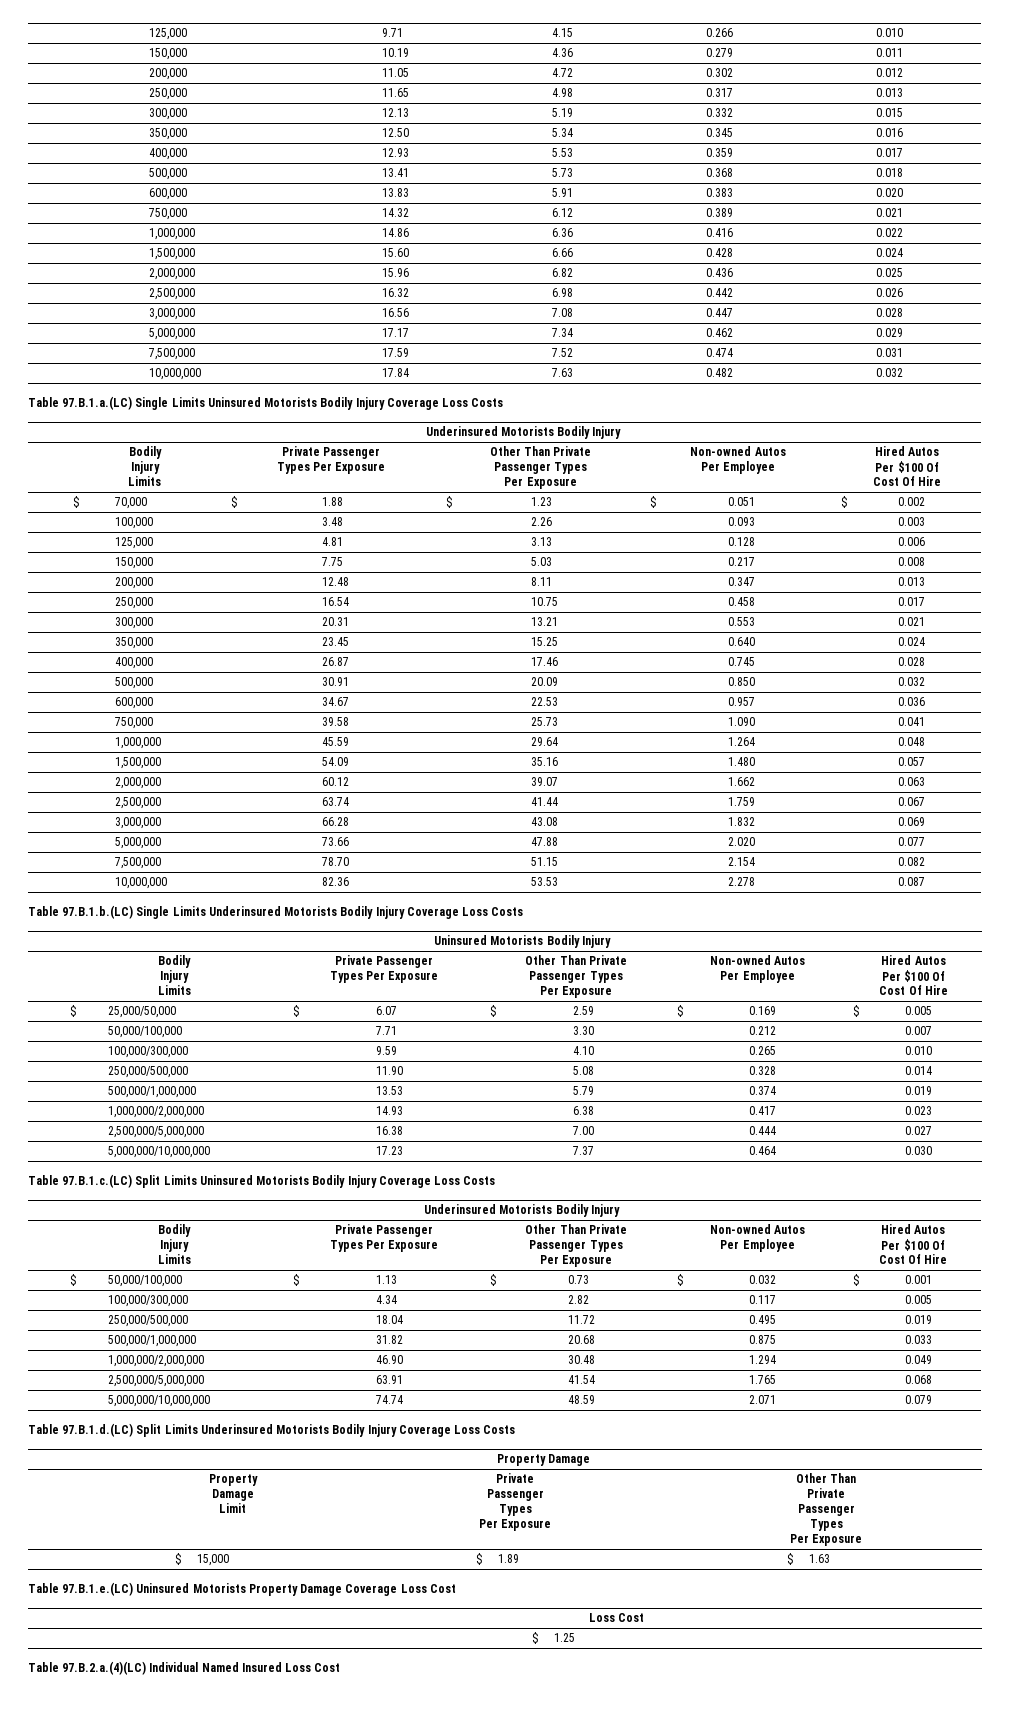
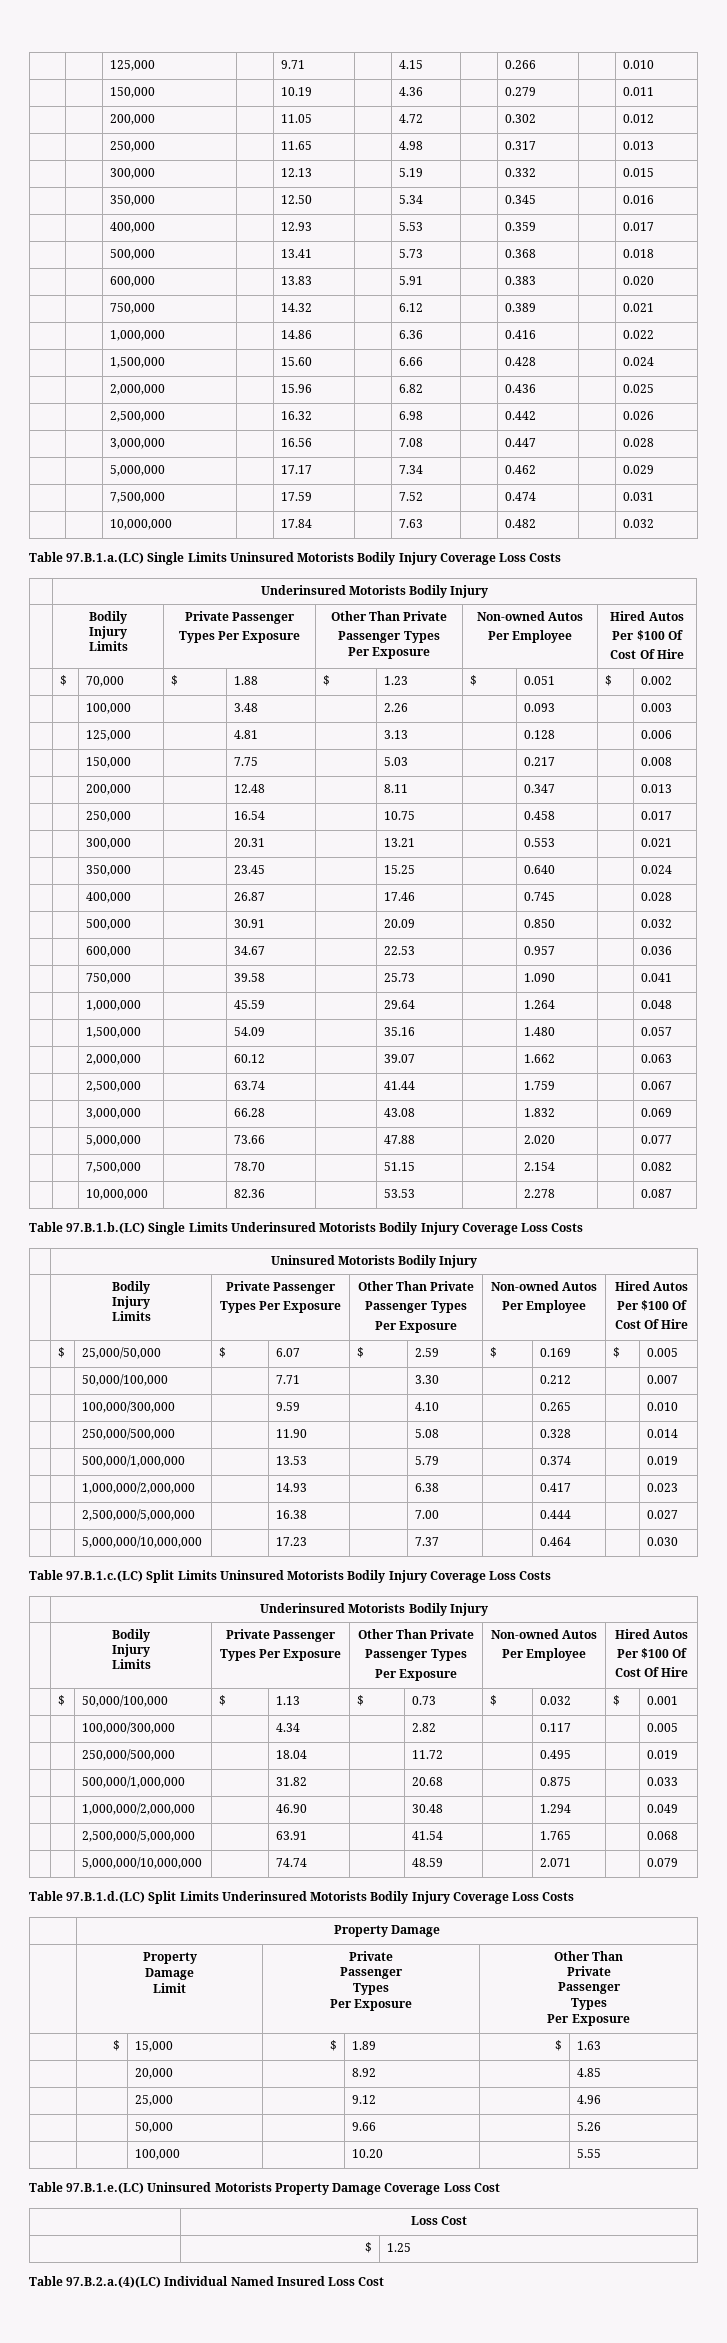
+ | | 20,000 | | 8.92 | | 4.85
+ | | 25,000 | | 9.12 | | 4.96
+ | | 50,000 | | 9.66 | | 5.26
+ | | 100,000 | | 10.20 | | 5.55

